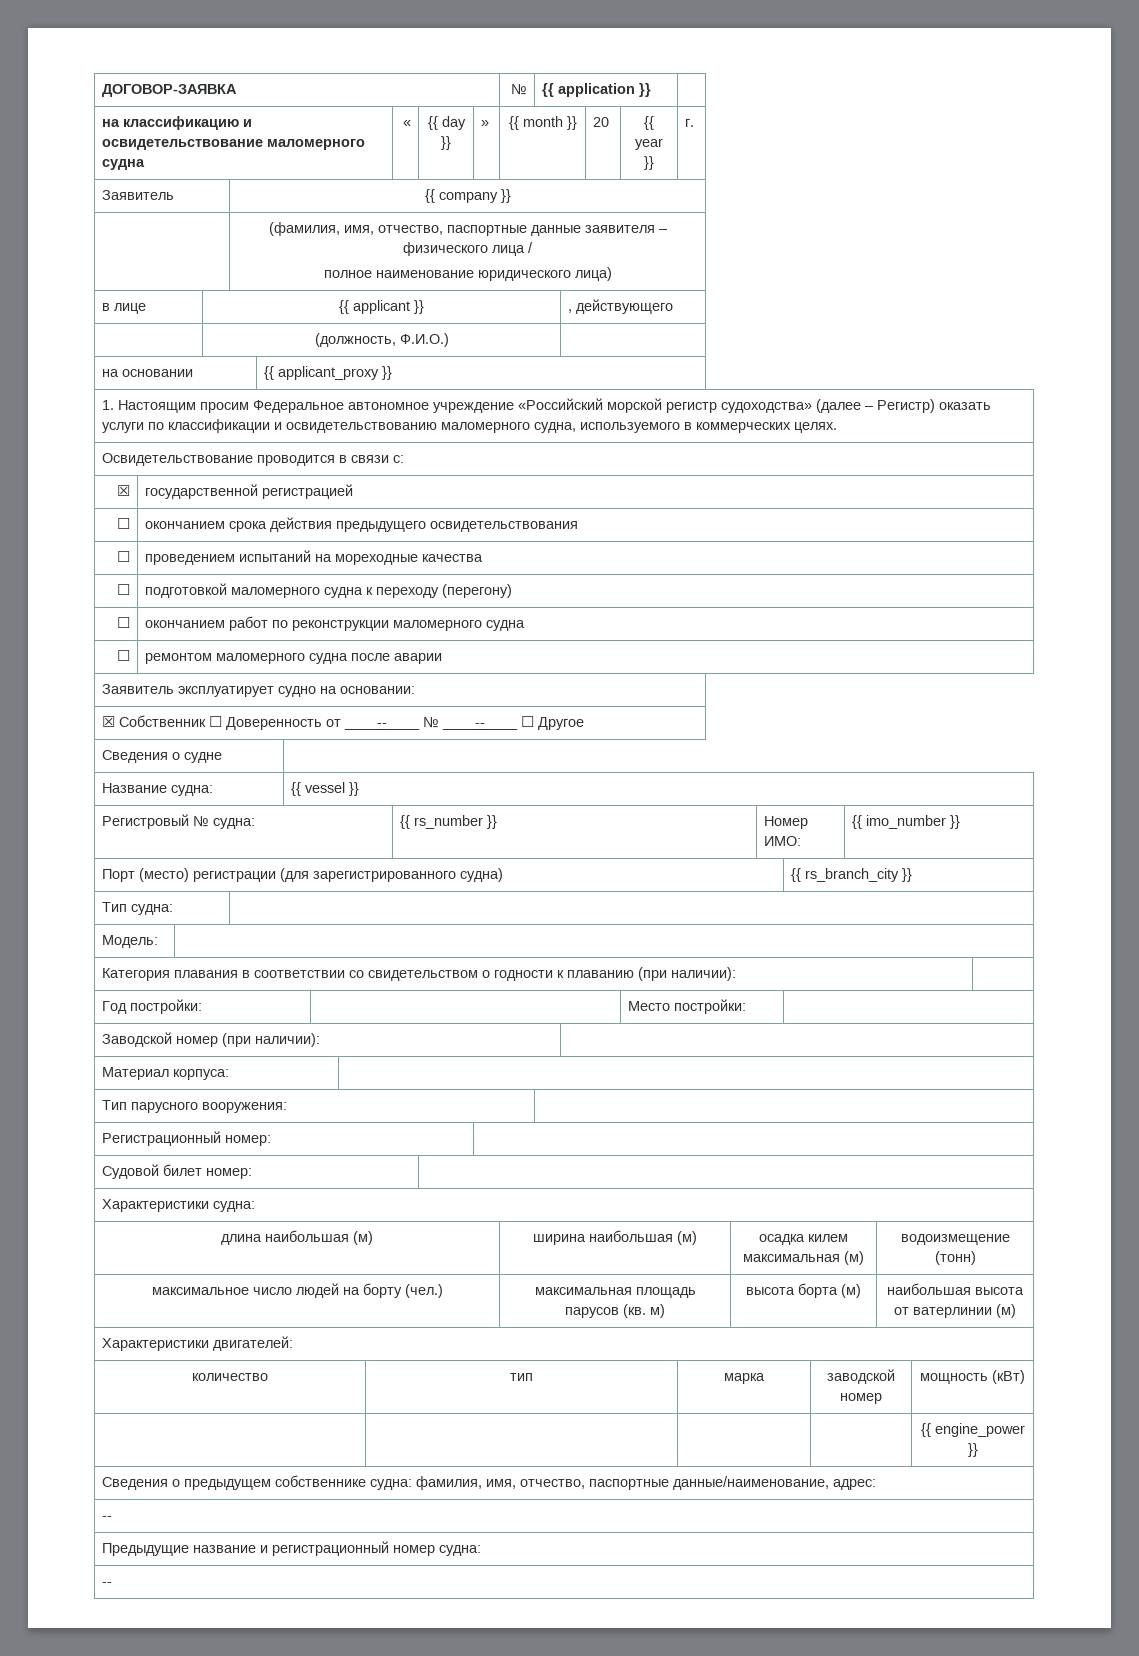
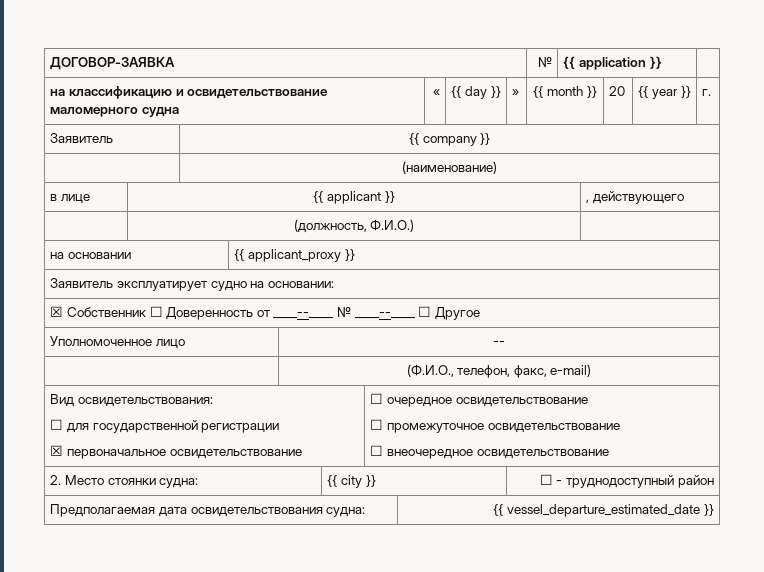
- | (фамилия, имя, отчество, паспортные данные заявителя – физического лица /
- полное наименование юридического лица)
+ | (наименование)
- 1. Настоящим просим Федеральное автономное учреждение «Российский морской регистр судоходства» (далее – Регистр) оказать услуги по классификации и освидетельствованию маломерного судна, используемого в коммерческих целях.
- Освидетельствование проводится в связи с:
- ☒ | государственной регистрацией
- ☐ | окончанием срока действия предыдущего освидетельствования
- ☐ | проведением испытаний на мореходные качества
- ☐ | подготовкой маломерного судна к переходу (перегону)
- ☐ | окончанием работ по реконструкции маломерного судна
- ☐ | ремонтом маломерного судна после аварии
- Сведения о судне
- Название судна: | {{ vessel }}
- Регистровый № судна: | {{ rs_number }} | Номер ИМО: | {{ imo_number }}
- Порт (место) регистрации (для зарегистрированного судна) | {{ rs_branch_city }}
- Тип судна: |
- Модель: |
- Категория плавания в соответствии со свидетельством о годности к плаванию (при наличии): |
- Год постройки: | | Место постройки: |
- Заводской номер (при наличии): |
- Материал корпуса: |
- Тип парусного вооружения: |
- Регистрационный номер: |
- Судовой билет номер: |
- Характеристики судна:
- длина наибольшая (м) | ширина наибольшая (м) | осадка килем максимальная (м) | водоизмещение (тонн)
- максимальное число людей на борту (чел.) | максимальная площадь парусов (кв. м) | высота борта (м) | наибольшая высота от ватерлинии (м)
- Характеристики двигателей:
- количество | тип | марка | заводской номер | мощность (кВт)
- | | | | {{ engine_power }}
- Сведения о предыдущем собственнике судна: фамилия, имя, отчество, паспортные данные/наименование, адрес:
- --
- Предыдущие название и регистрационный номер судна:
- --
+ Уполномоченное лицо | --
+ | (Ф.И.О., телефон, факс, e-mail)
+ Вид освидетельствования:
+ ☐ для государственной регистрации
+ ☒ первоначальное освидетельствование | ☐ очередное освидетельствование
+ ☐ промежуточное освидетельствование
+ ☐ внеочередное освидетельствование
+ 2. Место стоянки судна: | {{ city }} | ☐ - труднодоступный район
+ Предполагаемая дата освидетельствования судна: | {{ vessel_departure_estimated_date }}

